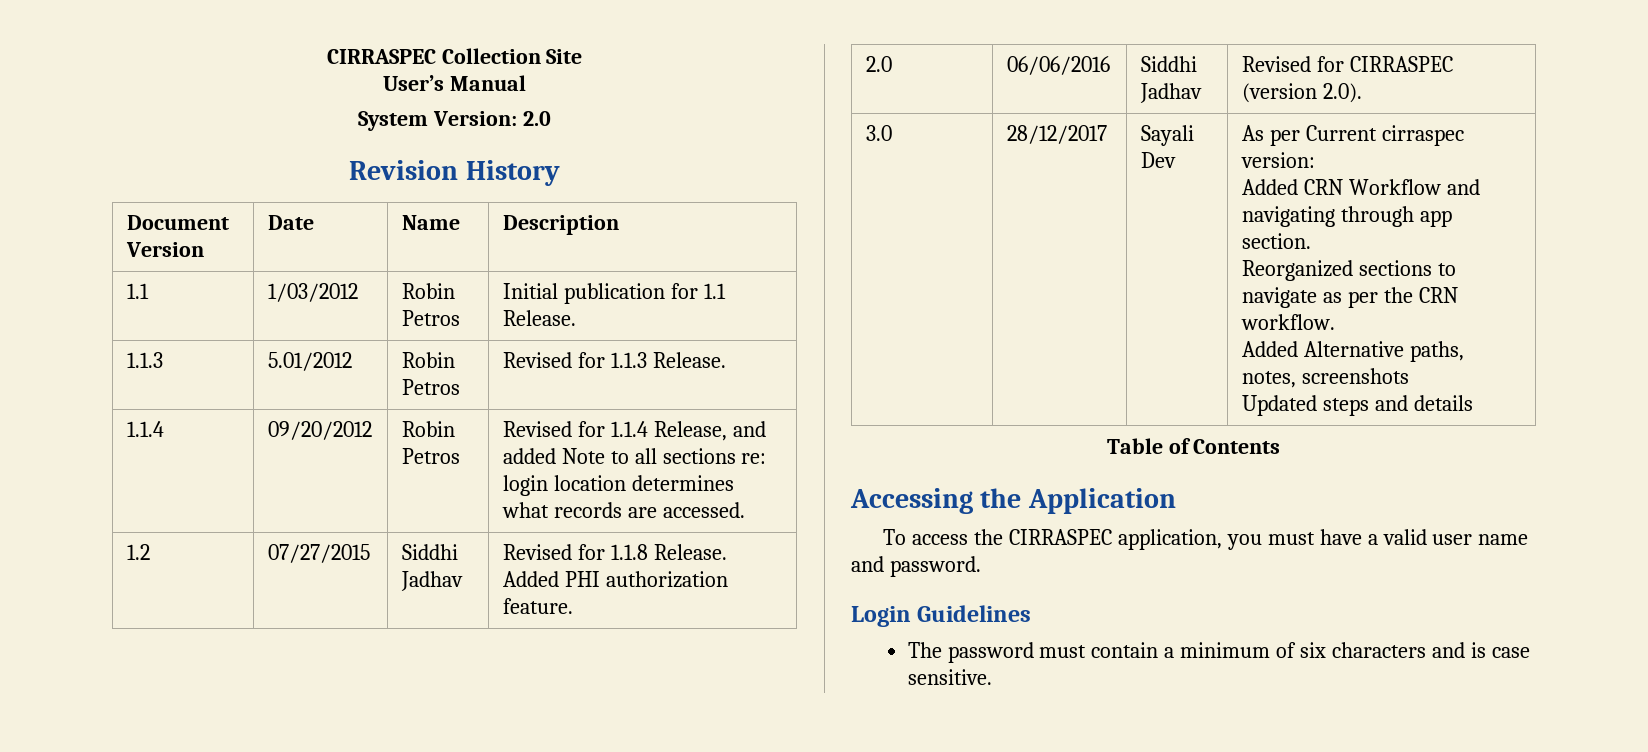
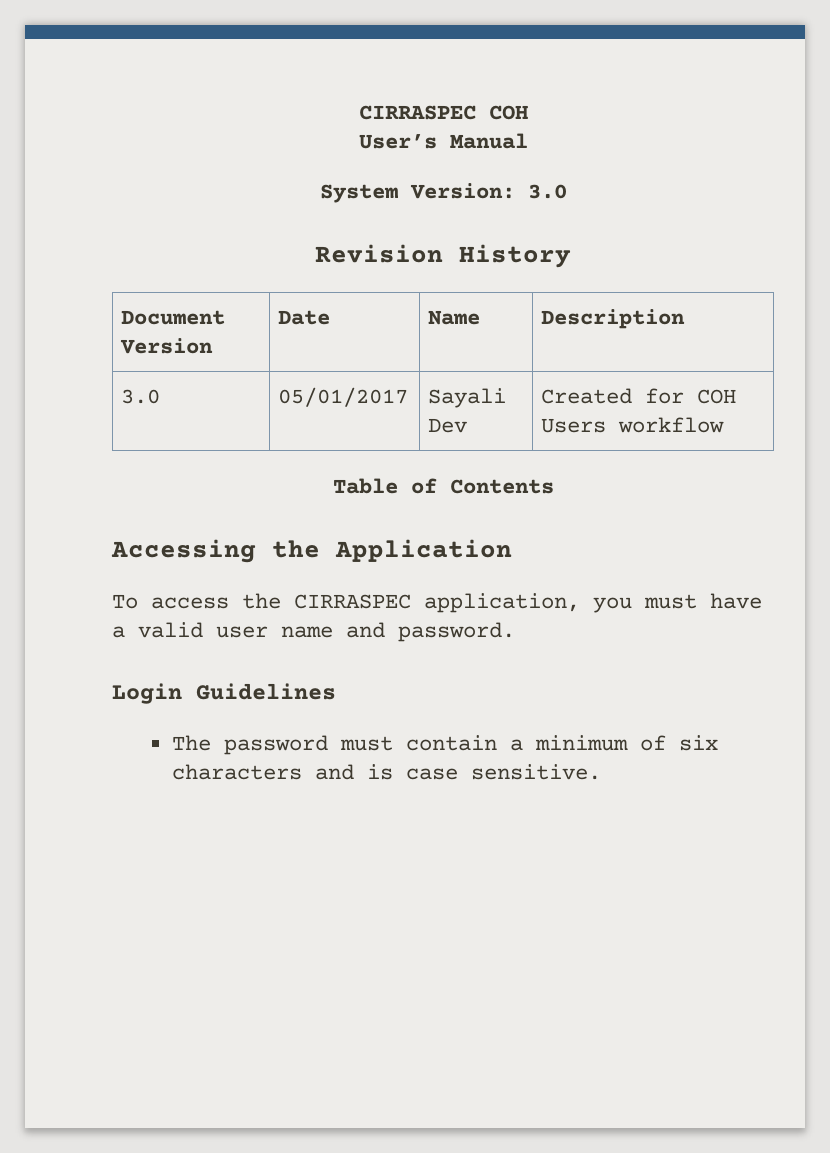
- CIRRASPEC Collection Site
+ CIRRASPEC COH
- System Version: 2.0
+ System Version: 3.0
- 1.1 | 1/03/2012 | Robin Petros | Initial publication for 1.1 Release.
- 1.1.3 | 5.01/2012 | Robin Petros | Revised for 1.1.3 Release.
- 1.1.4 | 09/20/2012 | Robin Petros | Revised for 1.1.4 Release, and added Note to all sections re: login location determines what records are accessed.
- 1.2 | 07/27/2015 | Siddhi Jadhav | Revised for 1.1.8 Release. Added PHI authorization feature.
- 2.0 | 06/06/2016 | Siddhi Jadhav | Revised for CIRRASPEC (version 2.0).
- 3.0 | 28/12/2017 | Sayali Dev | As per Current cirraspec version:
- Added CRN Workflow and navigating through app section.
- Reorganized sections to navigate as per the CRN workflow.
- Added Alternative paths, notes, screenshots
- Updated steps and details
+ 3.0 | 05/01/2017 | Sayali Dev | Created for COH Users workflow

